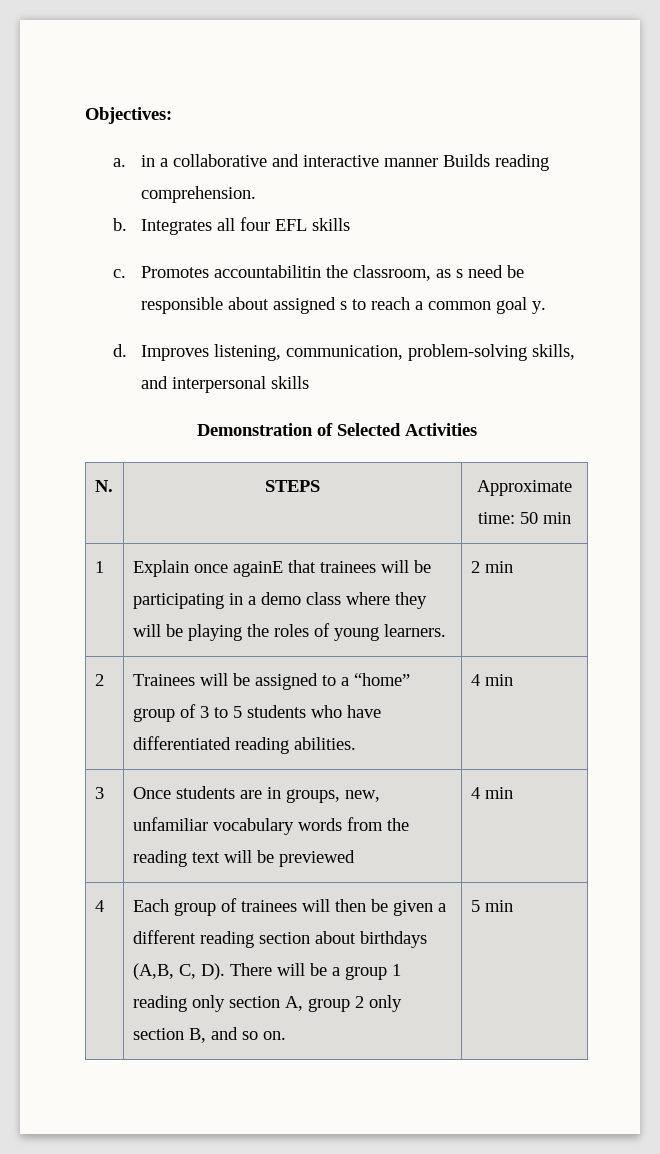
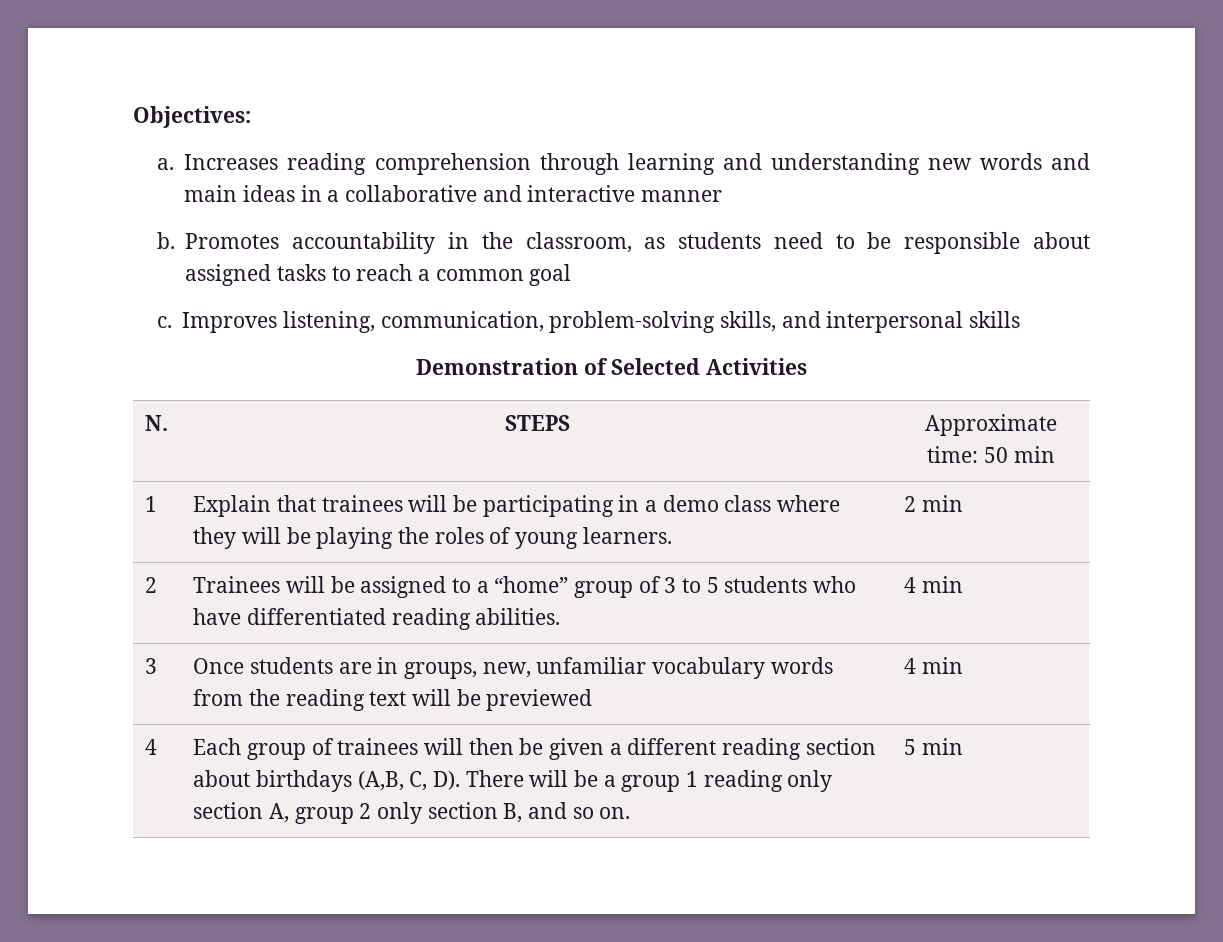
- a. in a collaborative and interactive manner Builds reading comprehension.
- b. Integrates all four EFL skills
- c. Promotes accountabilitin the classroom, as s need be responsible about assigned s to reach a common goal y.
- d.
+ a. Increases reading comprehension through learning and understanding new words and main ideas in a collaborative and interactive manner
+ b. Promotes accountability in the classroom, as students need to be responsible about assigned tasks to reach a common goal
+ c.
- 1 | Explain once againE that trainees will be participating in a demo class where they will be playing the roles of young learners. | 2 min
+ 1 | Explain that trainees will be participating in a demo class where they will be playing the roles of young learners. | 2 min

